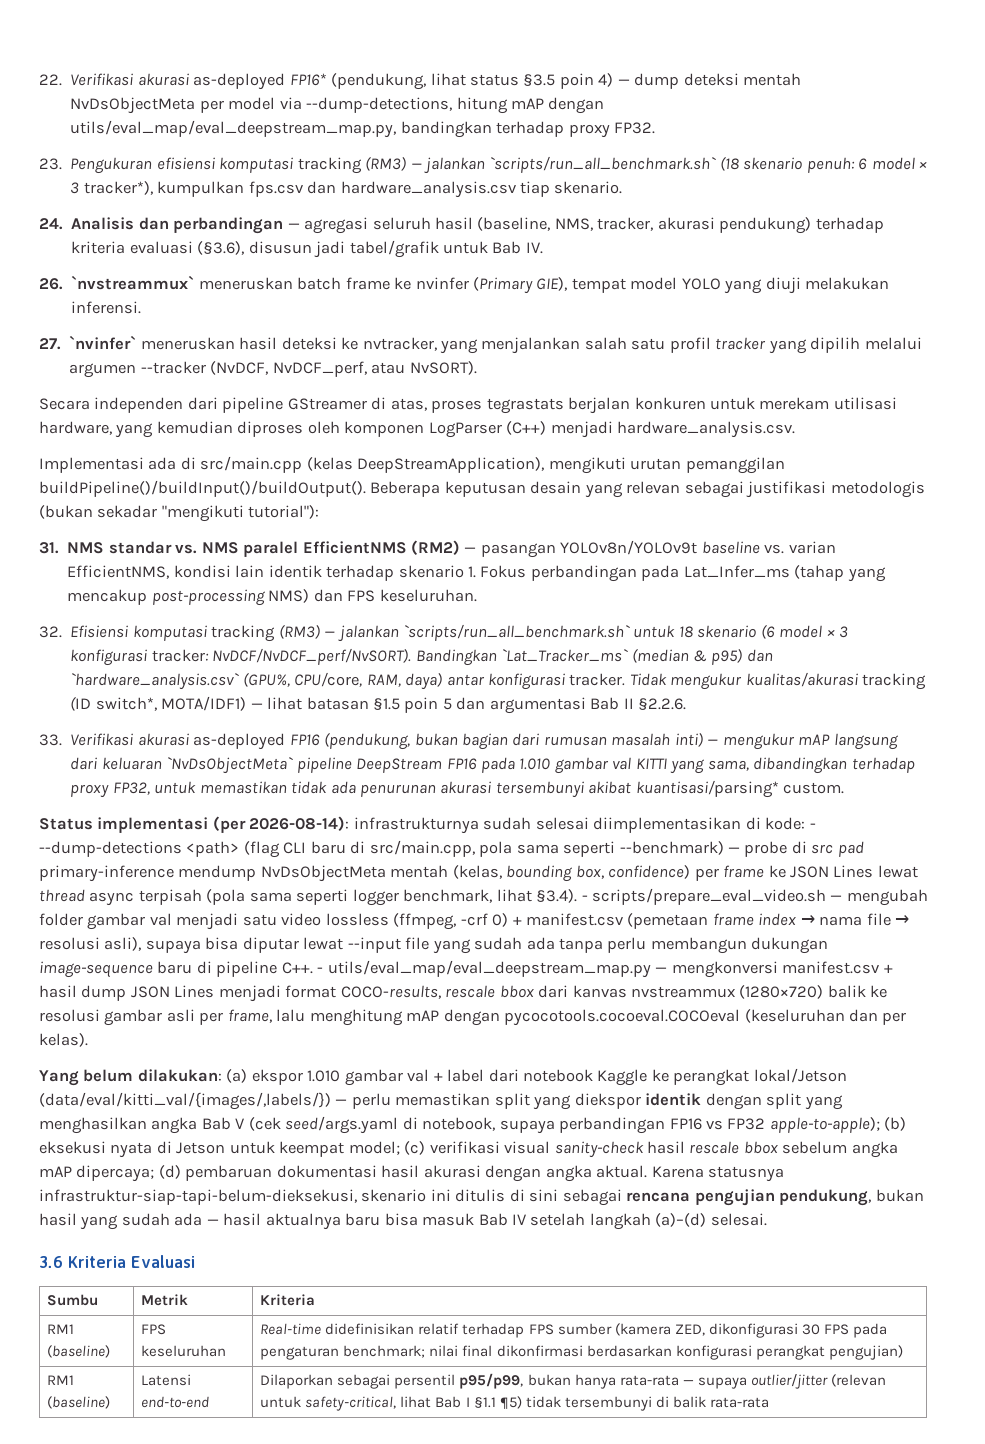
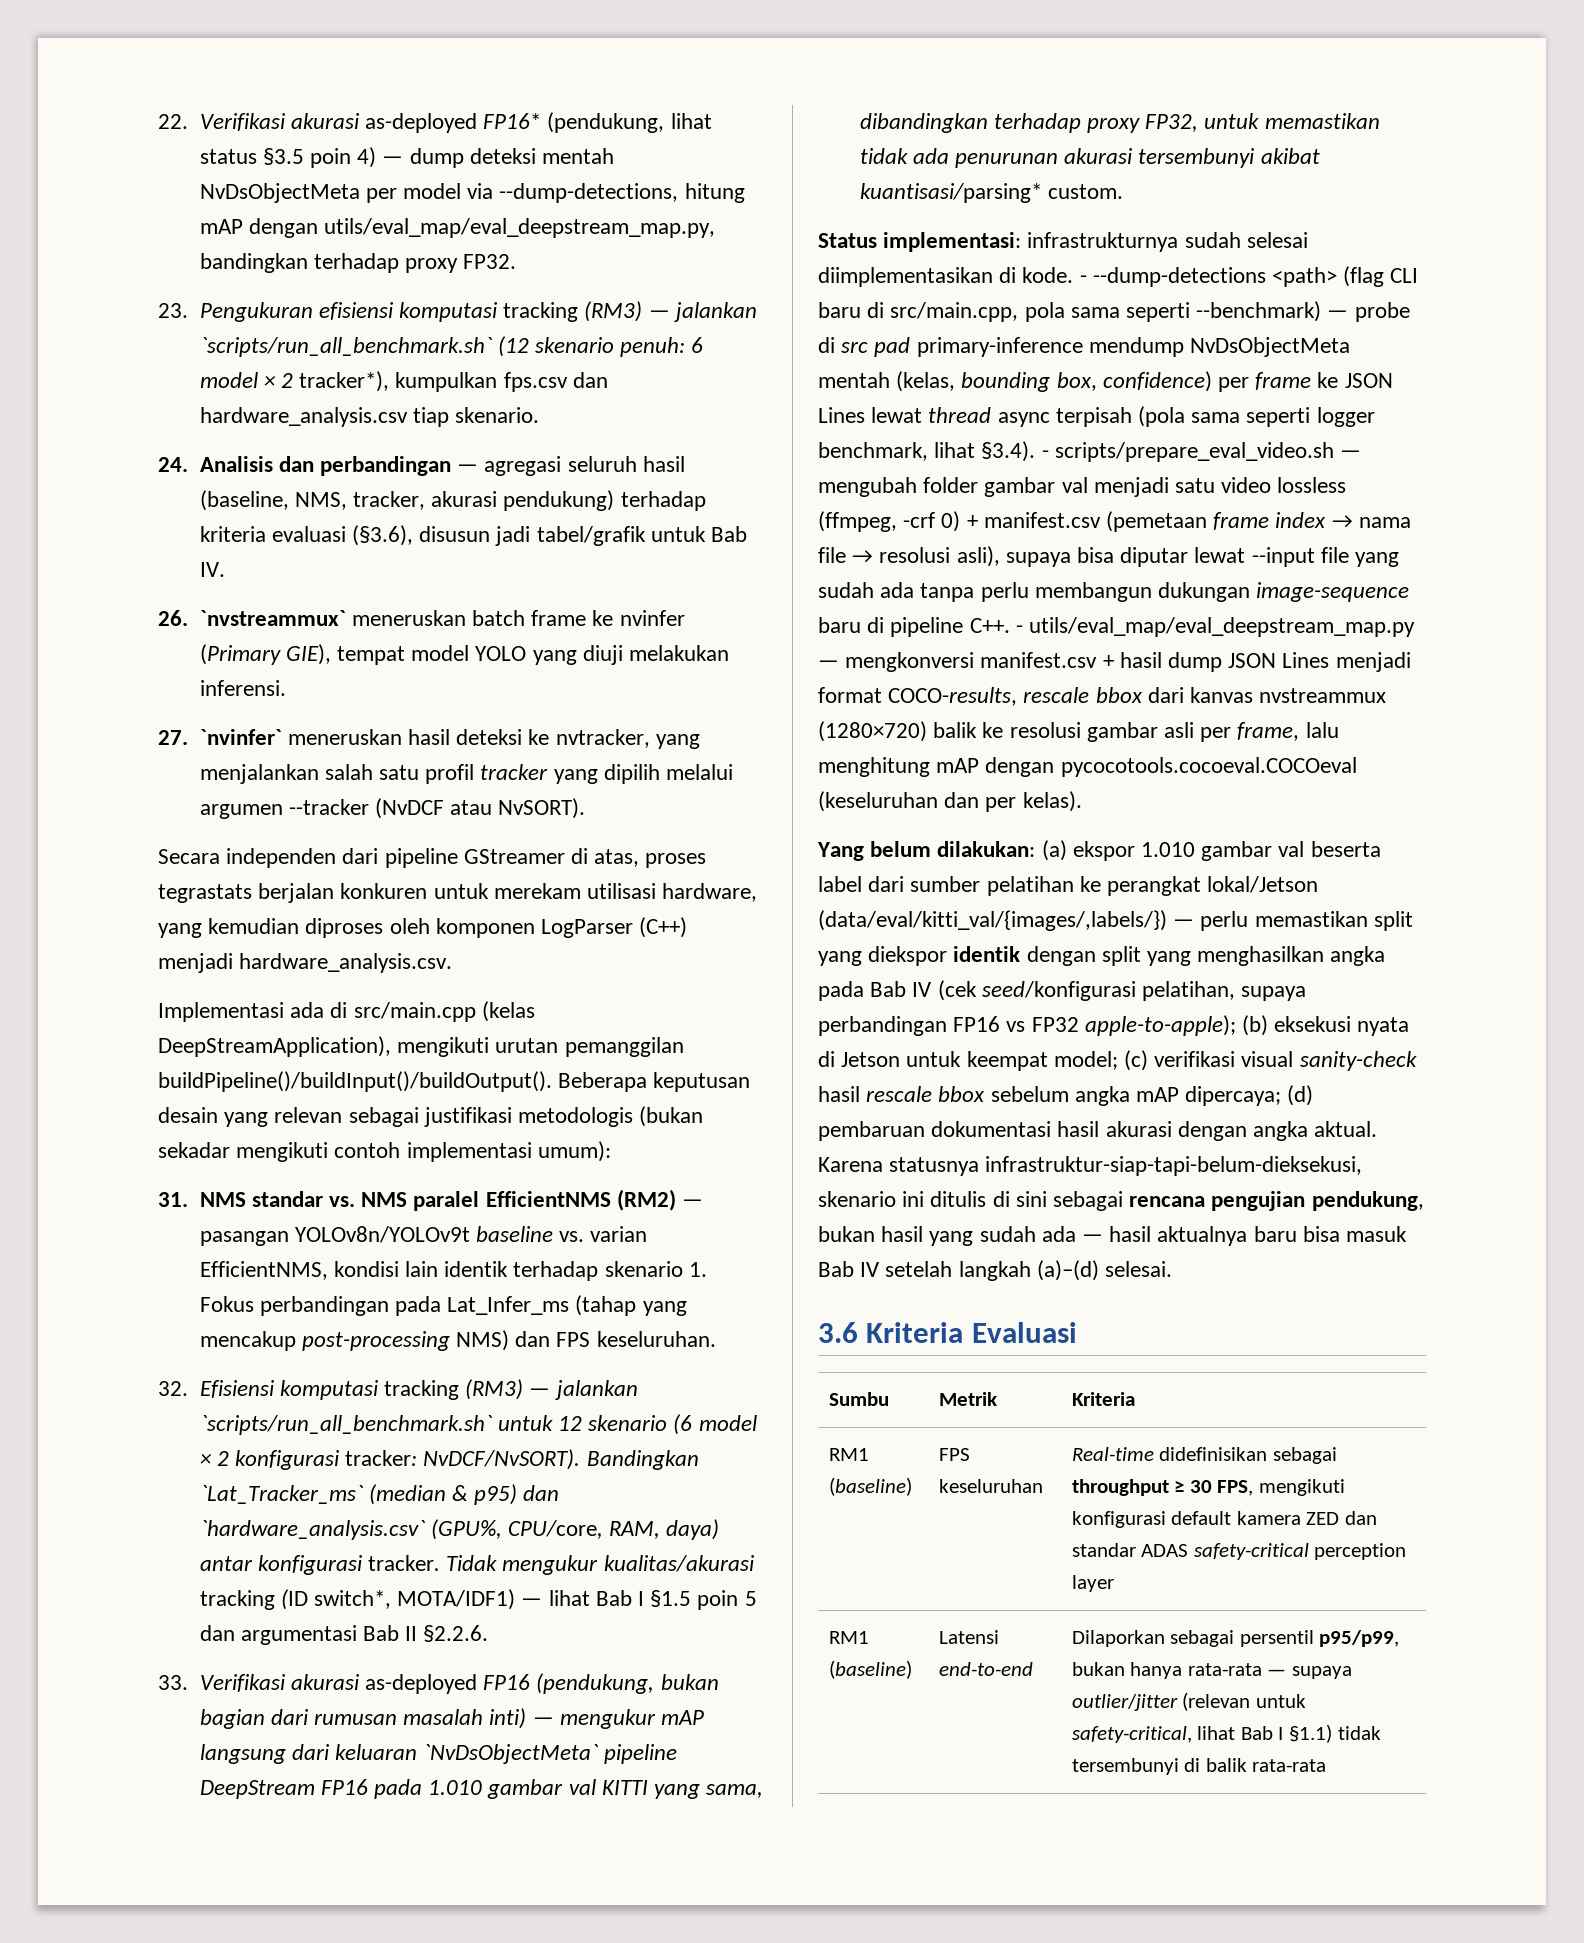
- 23. Pengukuran efisiensi komputasi tracking (RM3) — jalankan `scripts/run_all_benchmark.sh` (18 skenario penuh: 6 model × 3 tracker*), kumpulkan fps.csv dan hardware_analysis.csv tiap skenario.
+ 23. Pengukuran efisiensi komputasi tracking (RM3) — jalankan `scripts/run_all_benchmark.sh` (12 skenario penuh: 6 model × 2 tracker*), kumpulkan fps.csv dan hardware_analysis.csv tiap skenario.
- 27. `nvinfer` meneruskan hasil deteksi ke nvtracker, yang menjalankan salah satu profil tracker yang dipilih melalui argumen --tracker (NvDCF, NvDCF_perf, atau NvSORT).
+ 27. `nvinfer` meneruskan hasil deteksi ke nvtracker, yang menjalankan salah satu profil tracker yang dipilih melalui argumen --tracker (NvDCF atau NvSORT).
- Beberapa keputusan desain yang relevan sebagai justifikasi metodologis (bukan sekadar "mengikuti tutorial"):
+ Beberapa keputusan desain yang relevan sebagai justifikasi metodologis (bukan sekadar mengikuti contoh implementasi umum):
- 32. Efisiensi komputasi tracking (RM3) — jalankan `scripts/run_all_benchmark.sh` untuk 18 skenario (6 model × 3 konfigurasi tracker: NvDCF/NvDCF_perf/NvSORT).
+ 32. Efisiensi komputasi tracking (RM3) — jalankan `scripts/run_all_benchmark.sh` untuk 12 skenario (6 model × 2 konfigurasi tracker: NvDCF/NvSORT).
- Tidak mengukur kualitas/akurasi tracking (ID switch*, MOTA/IDF1) — lihat batasan §1.5 poin 5 dan argumentasi Bab II §2.2.6.
+ Tidak mengukur kualitas/akurasi tracking (ID switch*, MOTA/IDF1) — lihat Bab I §1.5 poin 5 dan argumentasi Bab II §2.2.6.
- Status implementasi (per 2026-08-14):
+ Status implementasi:
- infrastrukturnya sudah selesai diimplementasikan di kode:
+ infrastrukturnya sudah selesai diimplementasikan di kode.
- Yang belum dilakukan: (a) ekspor 1.010 gambar val + label dari notebook Kaggle ke perangkat lokal/Jetson (data/eval/kitti_val/{images/,labels/}) — perlu memastikan split yang diekspor identik dengan split yang menghasilkan angka Bab V (cek seed/args.yaml di notebook, supaya perbandingan FP16 vs FP32 apple-to-apple); (b) eksekusi nyata di Jetson untuk keempat model; (c) verifikasi visual sanity-check hasil rescale bbox sebelum angka mAP dipercaya; (d) pembaruan dokumentasi hasil akurasi dengan angka aktual.
+ Yang belum dilakukan: (a) ekspor 1.010 gambar val beserta label dari sumber pelatihan ke perangkat lokal/Jetson (data/eval/kitti_val/{images/,labels/}) — perlu memastikan split yang diekspor identik dengan split yang menghasilkan angka pada Bab IV (cek seed/konfigurasi pelatihan, supaya perbandingan FP16 vs FP32 apple-to-apple); (b) eksekusi nyata di Jetson untuk keempat model; (c) verifikasi visual sanity-check hasil rescale bbox sebelum angka mAP dipercaya; (d) pembaruan dokumentasi hasil akurasi dengan angka aktual.
- RM1 (baseline) | FPS keseluruhan | Real-time didefinisikan relatif terhadap FPS sumber (kamera ZED, dikonfigurasi 30 FPS pada pengaturan benchmark; nilai final dikonfirmasi berdasarkan konfigurasi perangkat pengujian)
+ RM1 (baseline) | FPS keseluruhan | Real-time didefinisikan sebagai throughput ≥ 30 FPS, mengikuti konfigurasi default kamera ZED dan standar ADAS safety-critical perception layer
- RM1 (baseline) | Latensi end-to-end | Dilaporkan sebagai persentil p95/p99, bukan hanya rata-rata — supaya outlier/jitter (relevan untuk safety-critical, lihat Bab I §1.1 ¶5) tidak tersembunyi di balik rata-rata
+ RM1 (baseline) | Latensi end-to-end | Dilaporkan sebagai persentil p95/p99, bukan hanya rata-rata — supaya outlier/jitter (relevan untuk safety-critical, lihat Bab I §1.1) tidak tersembunyi di balik rata-rata

